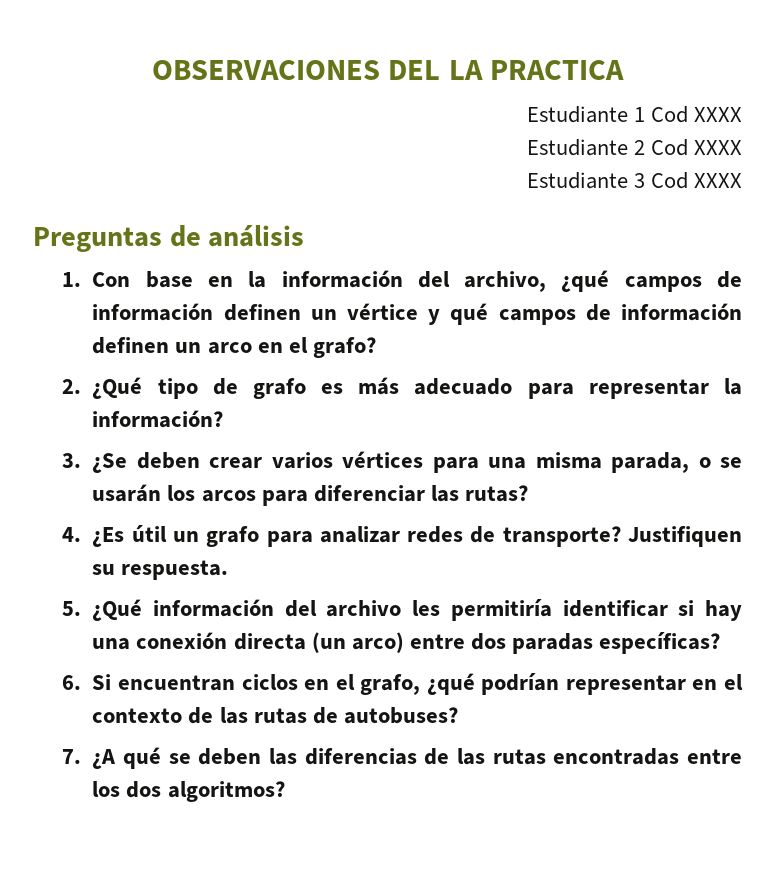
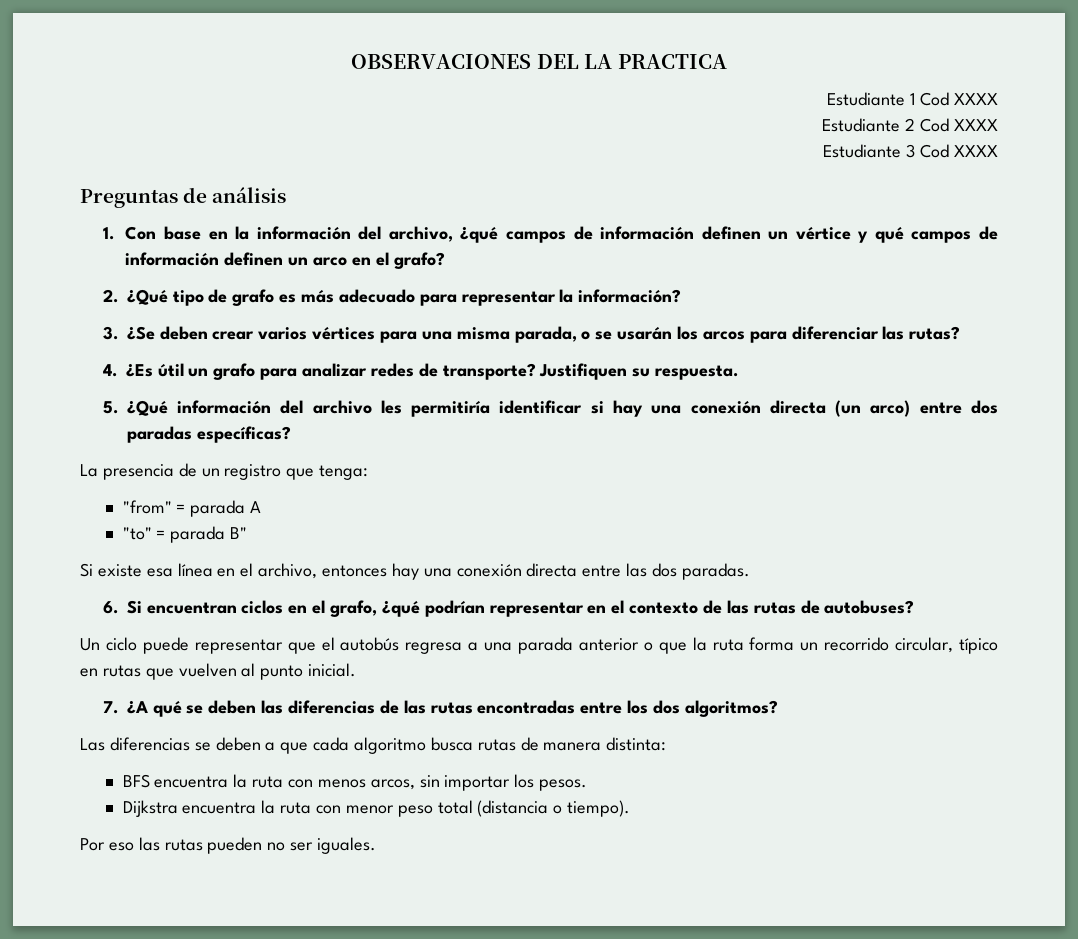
+ La presencia de un registro que tenga:
+ "from" = parada A
+ "to" = parada B"
+ Si existe esa línea en el archivo, entonces hay una conexión directa entre las dos paradas.
+ Un ciclo puede representar que el autobús regresa a una parada anterior o que la ruta forma un recorrido circular, típico en rutas que vuelven al punto inicial.
+ Las diferencias se deben a que cada algoritmo busca rutas de manera distinta:
+ BFS encuentra la ruta con menos arcos, sin importar los pesos.
+ Dijkstra encuentra la ruta con menor peso total (distancia o tiempo).
+ Por eso las rutas pueden no ser iguales.

